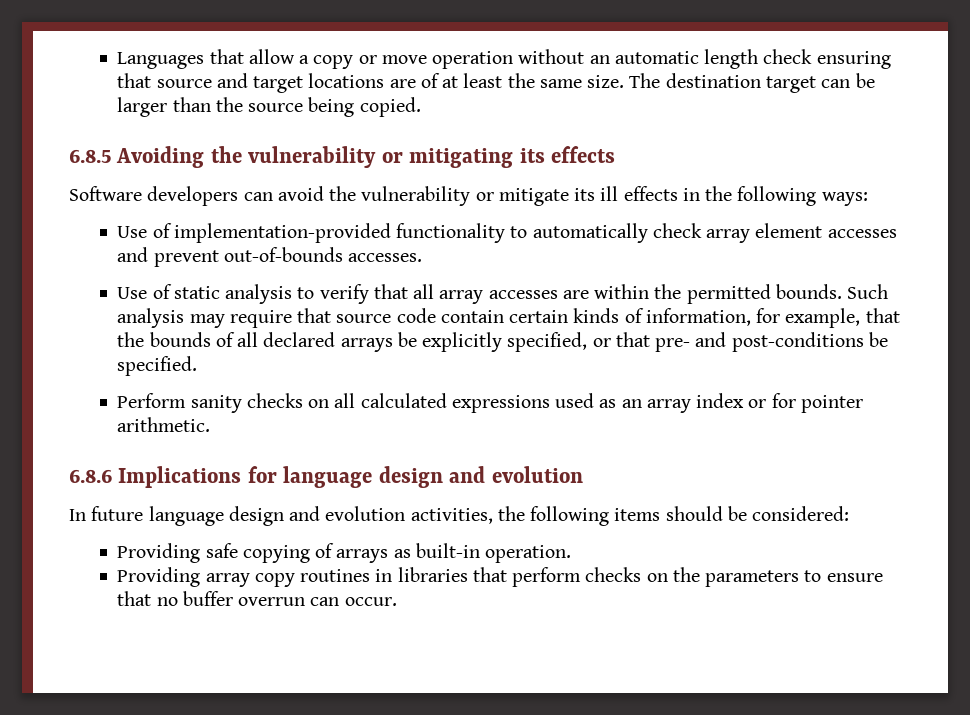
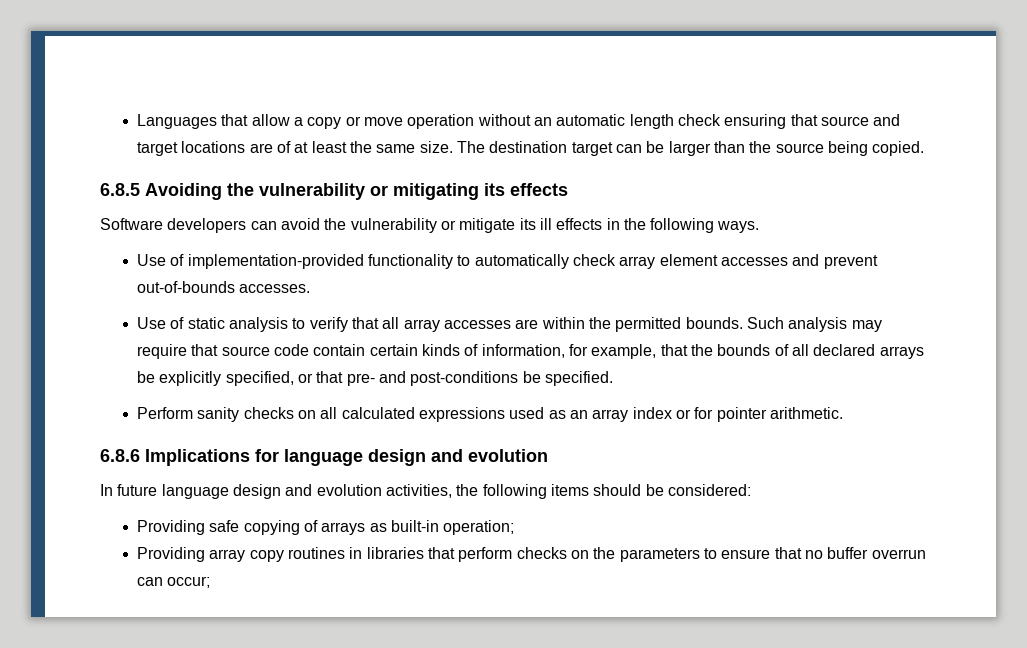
- Software developers can avoid the vulnerability or mitigate its ill effects in the following ways:
+ Software developers can avoid the vulnerability or mitigate its ill effects in the following ways.
- Providing safe copying of arrays as built-in operation.
+ Providing safe copying of arrays as built-in operation;
- Providing array copy routines in libraries that perform checks on the parameters to ensure that no buffer overrun can occur.
+ Providing array copy routines in libraries that perform checks on the parameters to ensure that no buffer overrun can occur;

